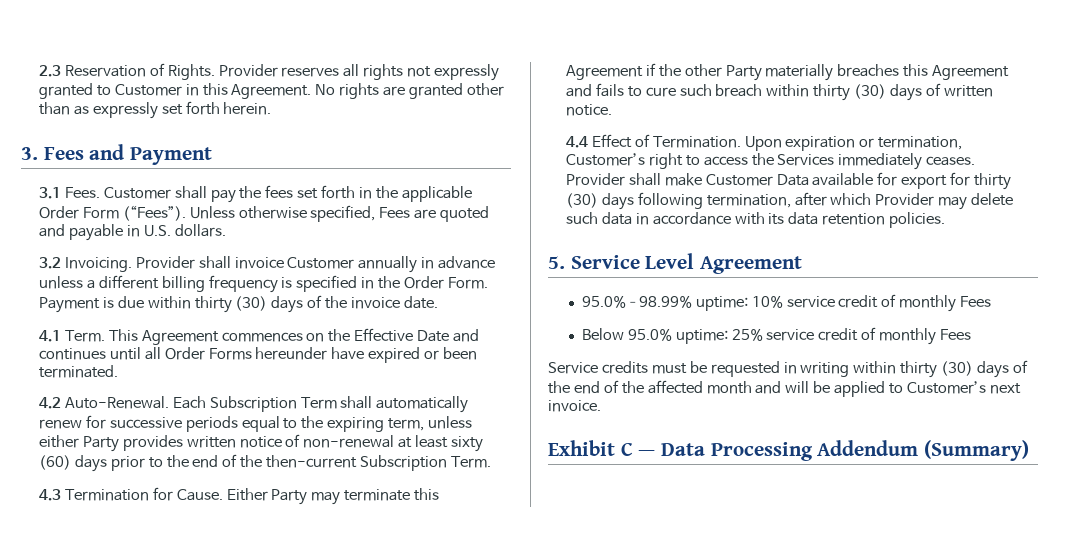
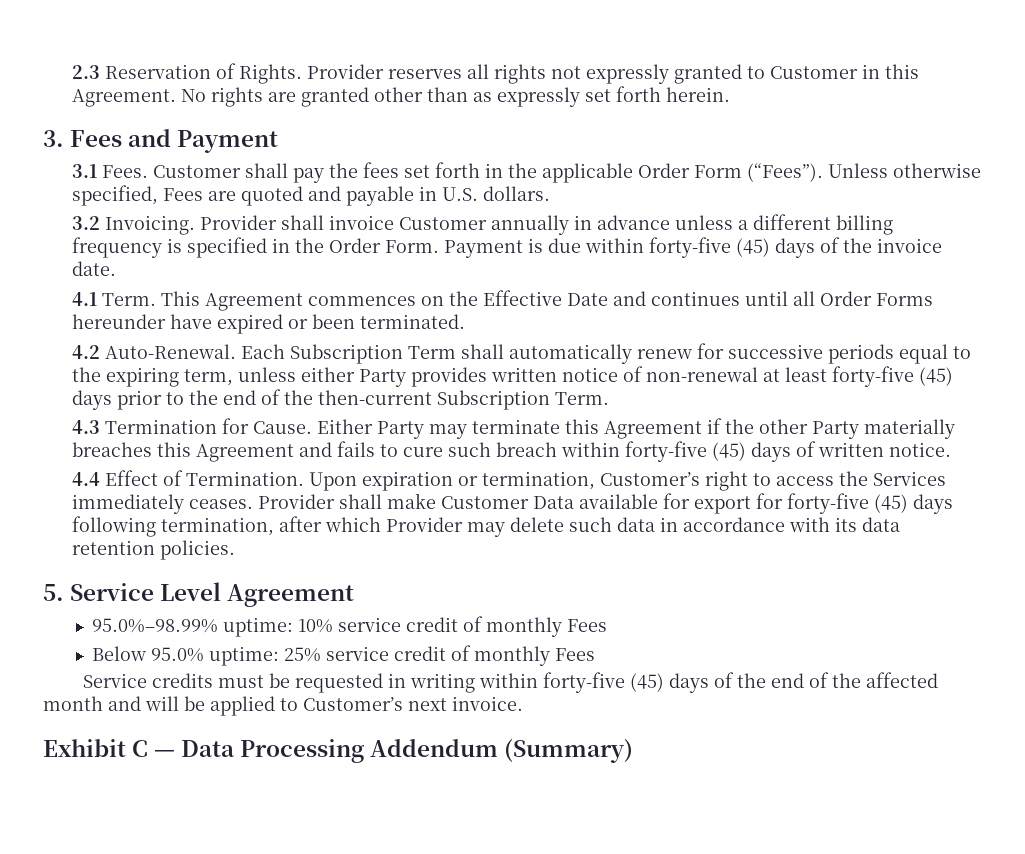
- Payment is due within thirty (30) days of the invoice date.
+ Payment is due within forty-five (45) days of the invoice date.
- Each Subscription Term shall automatically renew for successive periods equal to the expiring term, unless either Party provides written notice of non-renewal at least sixty (60) days prior to the end of the then-current Subscription Term.
+ Each Subscription Term shall automatically renew for successive periods equal to the expiring term, unless either Party provides written notice of non-renewal at least forty-five (45) days prior to the end of the then-current Subscription Term.
- Either Party may terminate this Agreement if the other Party materially breaches this Agreement and fails to cure such breach within thirty (30) days of written notice.
+ Either Party may terminate this Agreement if the other Party materially breaches this Agreement and fails to cure such breach within forty-five (45) days of written notice.
- Provider shall make Customer Data available for export for thirty (30) days following termination, after which Provider may delete such data in accordance with its data retention policies.
+ Provider shall make Customer Data available for export for forty-five (45) days following termination, after which Provider may delete such data in accordance with its data retention policies.
- Service credits must be requested in writing within thirty (30) days of the end of the affected month and will be applied to Customer’s next invoice.
+ Service credits must be requested in writing within forty-five (45) days of the end of the affected month and will be applied to Customer’s next invoice.

